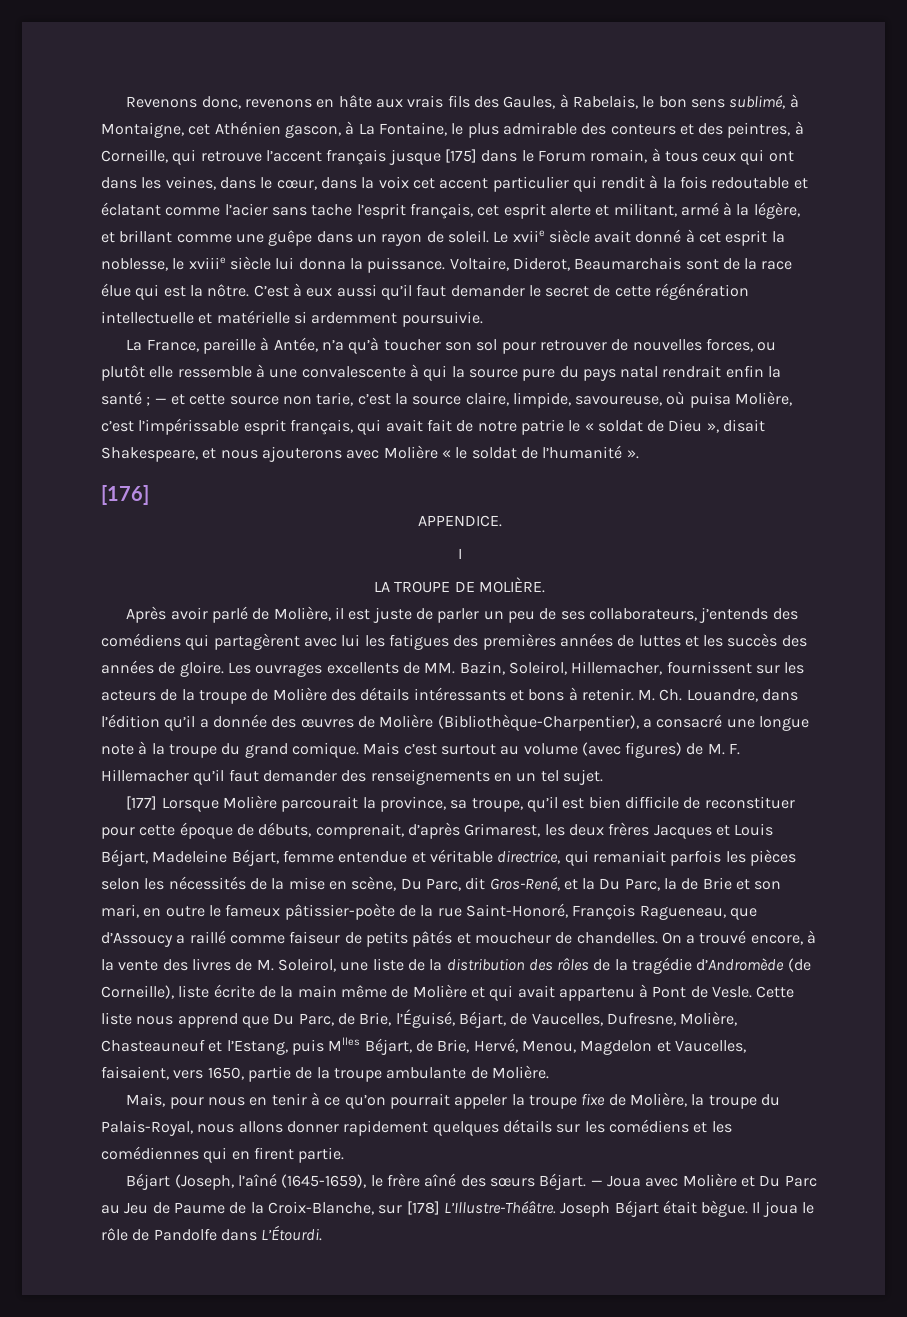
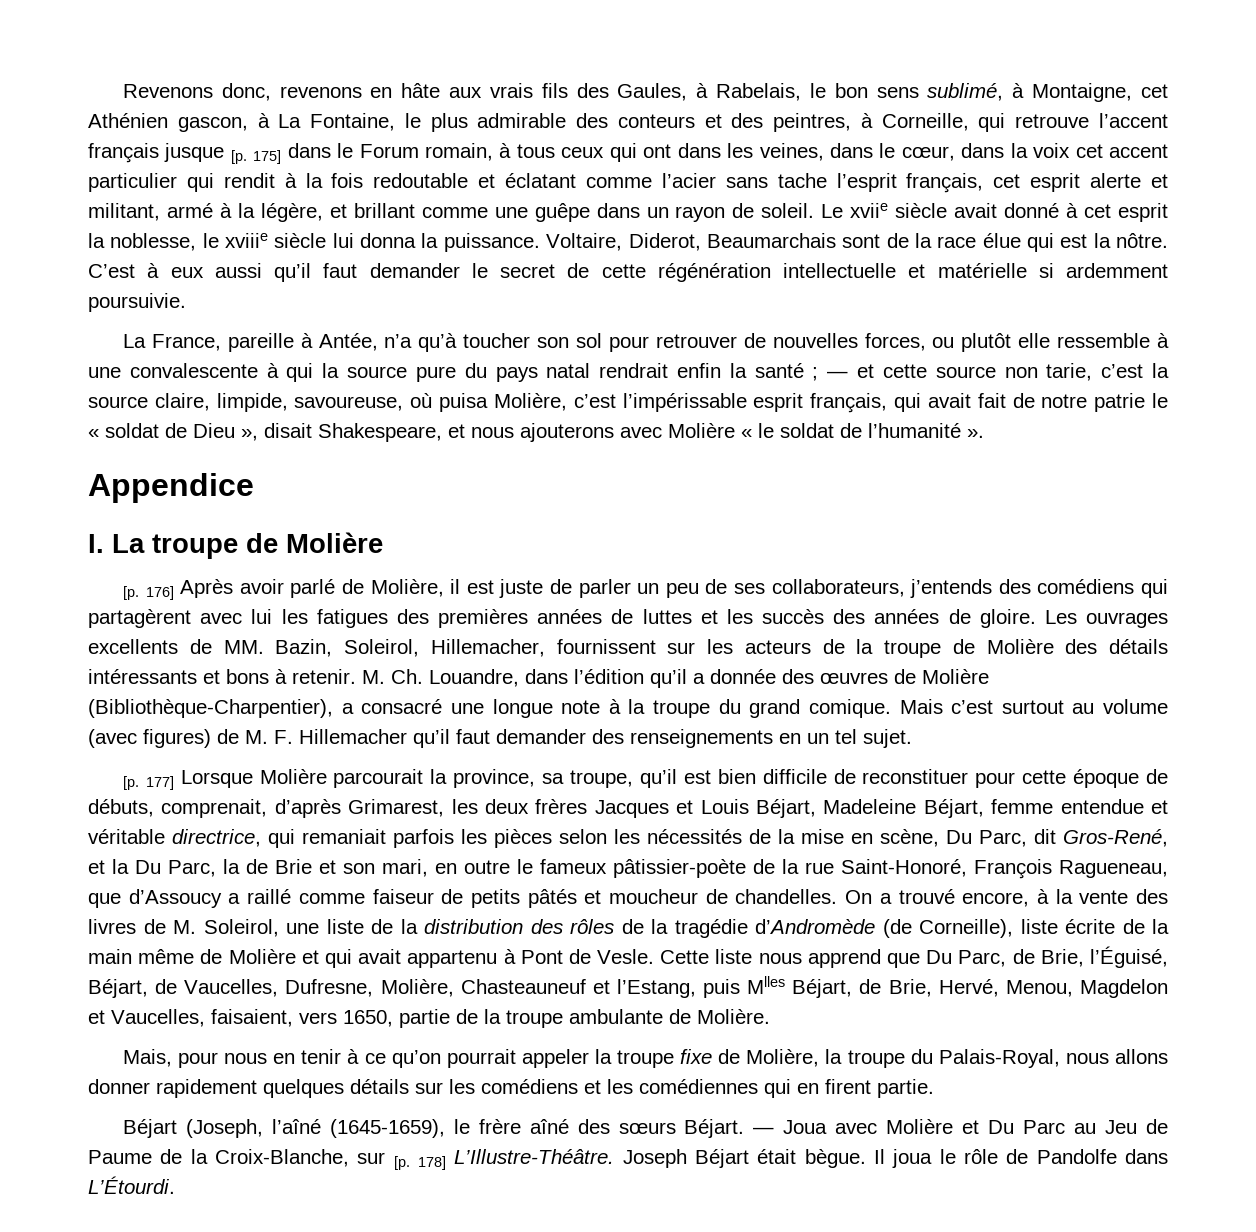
- Revenons donc, revenons en hâte aux vrais fils des Gaules, à Rabelais, le bon sens sublimé, à Montaigne, cet Athénien gascon, à La Fontaine, le plus admirable des conteurs et des peintres, à Corneille, qui retrouve l’accent français jusque [175] dans le Forum romain, à tous ceux qui ont dans les veines, dans le cœur, dans la voix cet accent particulier qui rendit à la fois redoutable et éclatant comme l’acier sans tache l’esprit français, cet esprit alerte et militant, armé à la légère, et brillant comme une guêpe dans un rayon de soleil.
+ Revenons donc, revenons en hâte aux vrais fils des Gaules, à Rabelais, le bon sens sublimé, à Montaigne, cet Athénien gascon, à La Fontaine, le plus admirable des conteurs et des peintres, à Corneille, qui retrouve l’accent français jusque [p. 175] dans le Forum romain, à tous ceux qui ont dans les veines, dans le cœur, dans la voix cet accent particulier qui rendit à la fois redoutable et éclatant comme l’acier sans tache l’esprit français, cet esprit alerte et militant, armé à la légère, et brillant comme une guêpe dans un rayon de soleil.
- [176]
- APPENDICE.
- I
- LA TROUPE DE MOLIÈRE.
- Après avoir parlé de Molière, il est juste de parler un peu de ses collaborateurs, j’entends des comédiens qui partagèrent avec lui les fatigues des premières années de luttes et les succès des années de gloire.
+ Appendice
+ I. La troupe de Molière
+ [p. 176] Après avoir parlé de Molière, il est juste de parler un peu de ses collaborateurs, j’entends des comédiens qui partagèrent avec lui les fatigues des premières années de luttes et les succès des années de gloire.
- [177] Lorsque Molière parcourait la province, sa troupe, qu’il est bien difficile de reconstituer pour cette époque de débuts, comprenait, d’après Grimarest, les deux frères Jacques et Louis Béjart, Madeleine Béjart, femme entendue et véritable directrice, qui remaniait parfois les pièces selon les nécessités de la mise en scène, Du Parc, dit Gros-René, et la Du Parc, la de Brie et son mari, en outre le fameux pâtissier-poète de la rue Saint-Honoré, François Ragueneau, que d’Assoucy a raillé comme faiseur de petits pâtés et moucheur de chandelles.
+ [p. 177] Lorsque Molière parcourait la province, sa troupe, qu’il est bien difficile de reconstituer pour cette époque de débuts, comprenait, d’après Grimarest, les deux frères Jacques et Louis Béjart, Madeleine Béjart, femme entendue et véritable directrice, qui remaniait parfois les pièces selon les nécessités de la mise en scène, Du Parc, dit Gros-René, et la Du Parc, la de Brie et son mari, en outre le fameux pâtissier-poète de la rue Saint-Honoré, François Ragueneau, que d’Assoucy a raillé comme faiseur de petits pâtés et moucheur de chandelles.
- — Joua avec Molière et Du Parc au Jeu de Paume de la Croix-Blanche, sur [178] L’Illustre-Théâtre.
+ — Joua avec Molière et Du Parc au Jeu de Paume de la Croix-Blanche, sur [p. 178] L’Illustre-Théâtre.

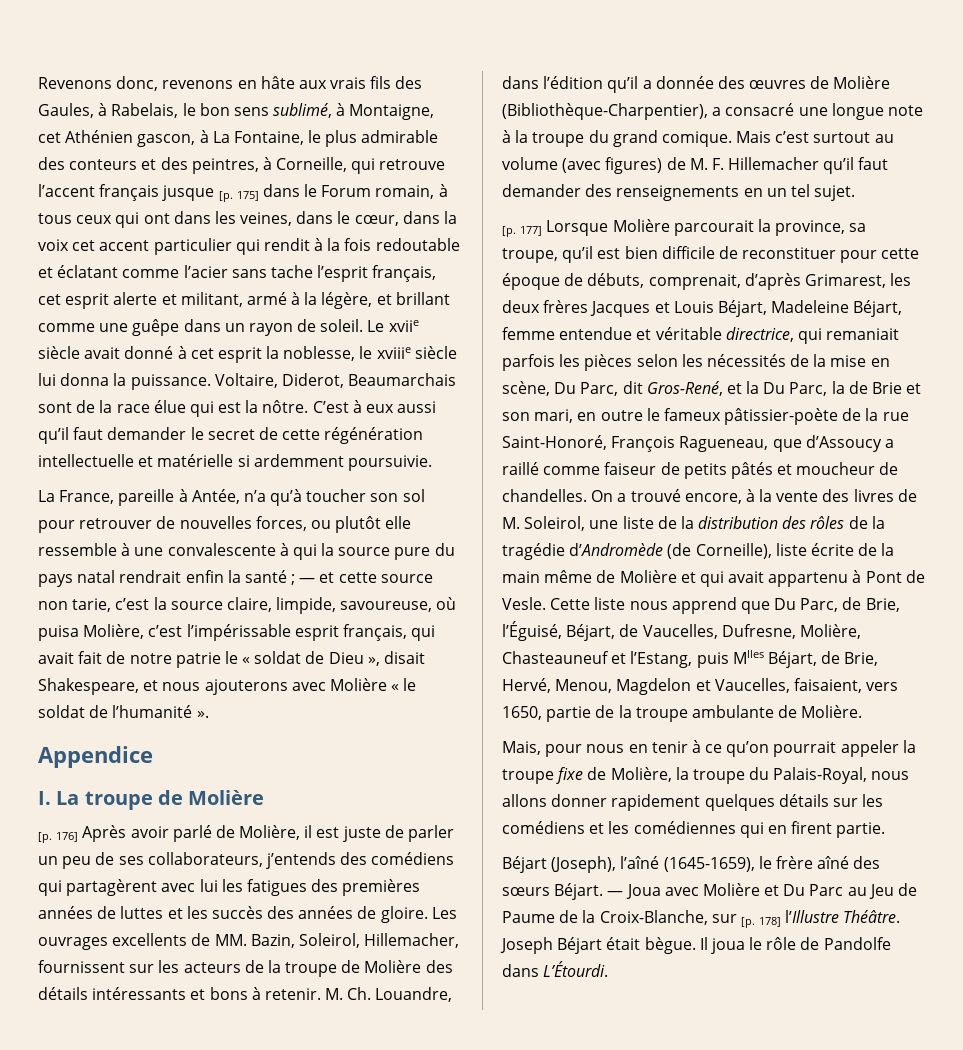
- Béjart (Joseph, l’aîné (1645-1659), le frère aîné des sœurs Béjart.
+ Béjart (Joseph), l’aîné (1645-1659), le frère aîné des sœurs Béjart.
- — Joua avec Molière et Du Parc au Jeu de Paume de la Croix-Blanche, sur [p. 178] L’Illustre-Théâtre.
+ — Joua avec Molière et Du Parc au Jeu de Paume de la Croix-Blanche, sur [p. 178] l’Illustre Théâtre.

